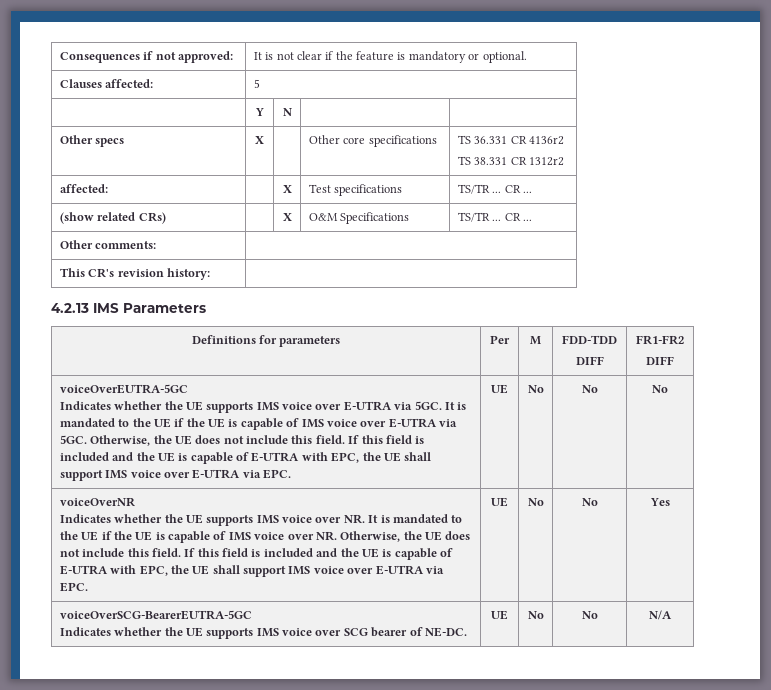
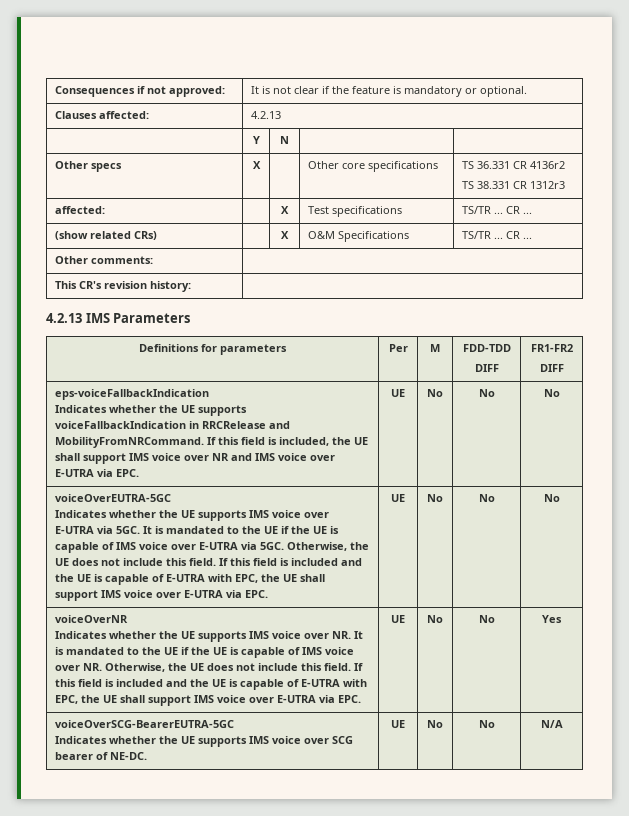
- Clauses affected: | 5
+ Clauses affected: | 4.2.13
  Other specs | X | | Other core specifications | TS 36.331 CR 4136r2
- TS 38.331 CR 1312r2
+ TS 38.331 CR 1312r3
+ eps-voiceFallbackIndication
+ Indicates whether the UE supports voiceFallbackIndication in RRCRelease and MobilityFromNRCommand. If this field is included, the UE shall support IMS voice over NR and IMS voice over E-UTRA via EPC. | UE | No | No | No

